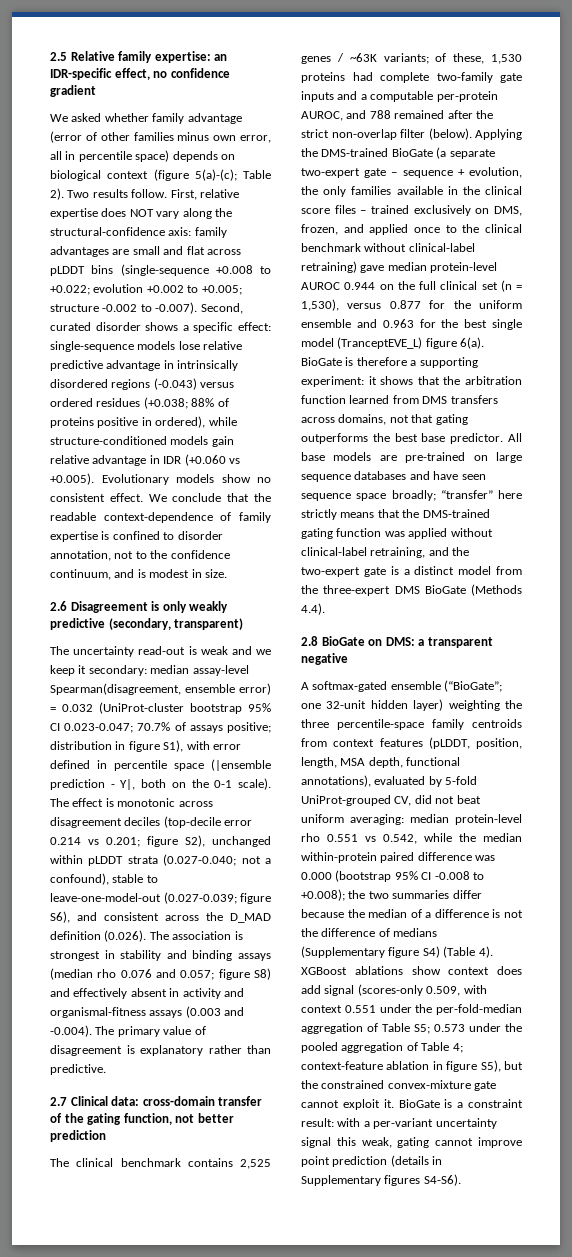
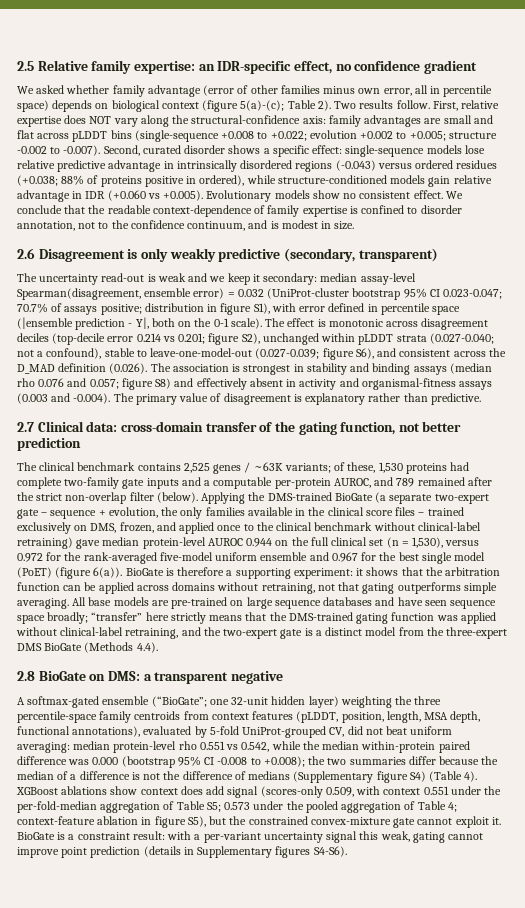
- The clinical benchmark contains 2,525 genes / ~63K variants; of these, 1,530 proteins had complete two-family gate inputs and a computable per-protein AUROC, and 788 remained after the strict non-overlap filter (below).
+ The clinical benchmark contains 2,525 genes / ~63K variants; of these, 1,530 proteins had complete two-family gate inputs and a computable per-protein AUROC, and 789 remained after the strict non-overlap filter (below).
- Applying the DMS-trained BioGate (a separate two-expert gate – sequence + evolution, the only families available in the clinical score files – trained exclusively on DMS, frozen, and applied once to the clinical benchmark without clinical-label retraining) gave median protein-level AUROC 0.944 on the full clinical set (n = 1,530), versus 0.877 for the uniform ensemble and 0.963 for the best single model (TranceptEVE_L) figure 6(a).
+ Applying the DMS-trained BioGate (a separate two-expert gate – sequence + evolution, the only families available in the clinical score files – trained exclusively on DMS, frozen, and applied once to the clinical benchmark without clinical-label retraining) gave median protein-level AUROC 0.944 on the full clinical set (n = 1,530), versus 0.972 for the rank-averaged five-model uniform ensemble and 0.967 for the best single model (PoET) (figure 6(a)).
- BioGate is therefore a supporting experiment: it shows that the arbitration function learned from DMS transfers across domains, not that gating outperforms the best base predictor.
+ BioGate is therefore a supporting experiment: it shows that the arbitration function can be applied across domains without retraining, not that gating outperforms simple averaging.

